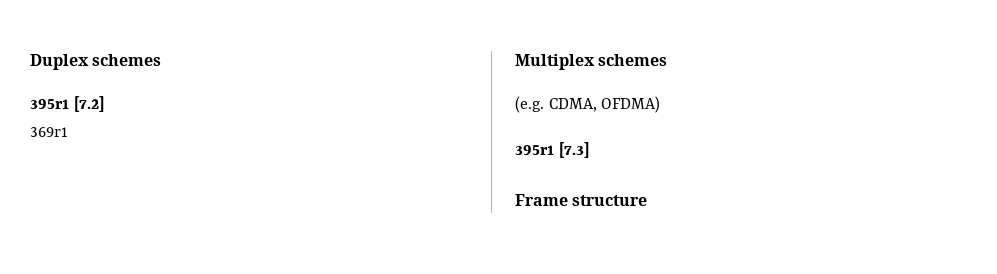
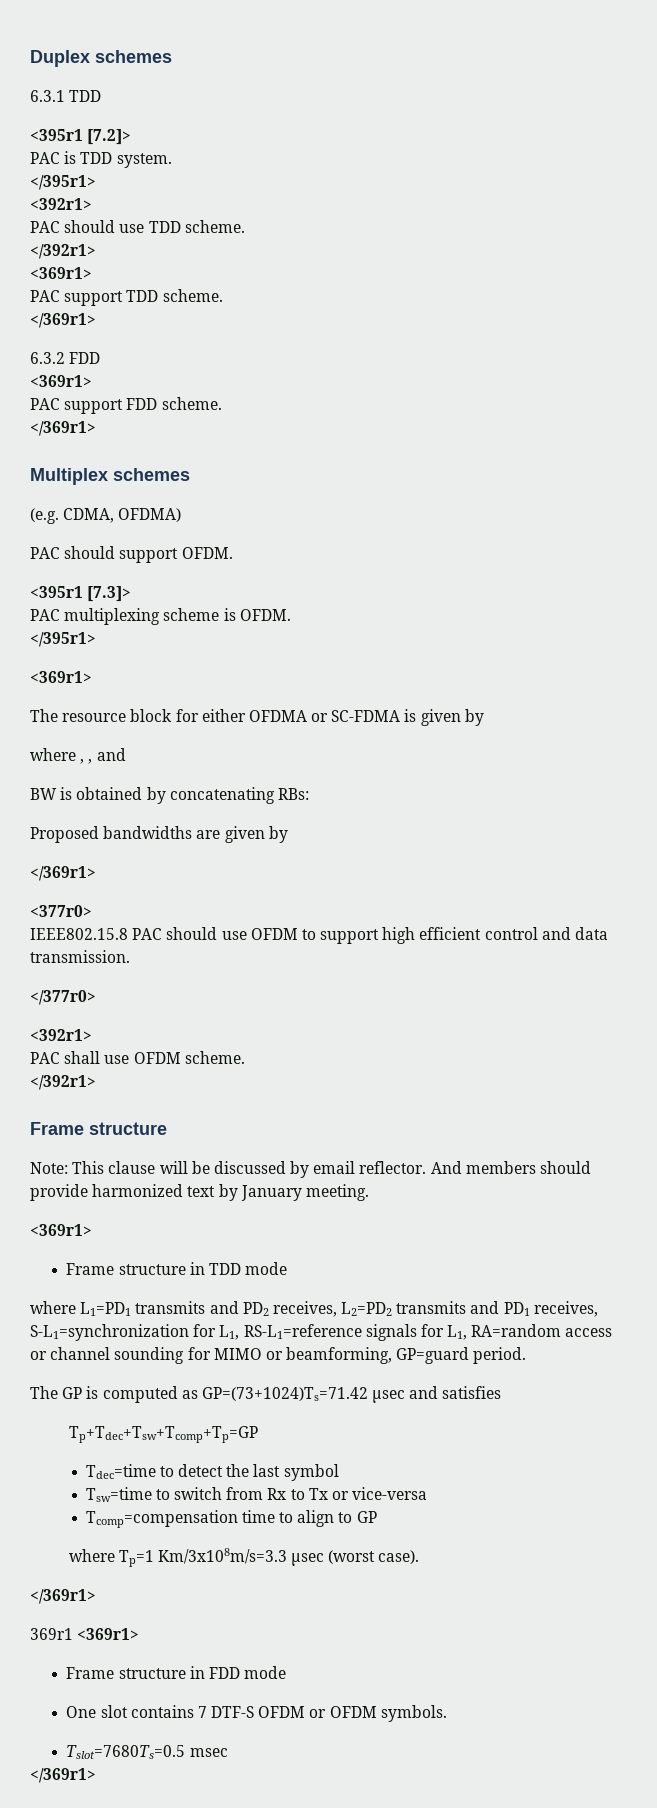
- 395r1 [7.2]
- 369r1
+ 6.3.1 TDD
+ <395r1 [7.2]>
+ PAC is TDD system.
+ </395r1>
+ <392r1>
+ PAC should use TDD scheme.
+ </392r1>
+ <369r1>
+ PAC support TDD scheme.
+ </369r1>
+ 6.3.2 FDD
+ <369r1>
+ PAC support FDD scheme.
+ </369r1>
- 395r1 [7.3]
+ PAC should support OFDM.
+ <395r1 [7.3]>
+ PAC multiplexing scheme is OFDM.
+ </395r1>
+ <369r1>
+ The resource block for either OFDMA or SC-FDMA is given by
+ where , , and
+ BW is obtained by concatenating RBs:
+ Proposed bandwidths are given by
+ </369r1>
+ <377r0>
+ IEEE802.15.8 PAC should use OFDM to support high efficient control and data transmission.
+ </377r0>
+ <392r1>
+ PAC shall use OFDM scheme.
+ </392r1>
  Frame structure
+ Note: This clause will be discussed by email reflector. And members should provide harmonized text by January meeting.
+ <369r1>
+ Frame structure in TDD mode
+ where L1=PD1 transmits and PD2 receives, L2=PD2 transmits and PD1 receives, S-L1=synchronization for L1, RS-L1=reference signals for L1, RA=random access or channel sounding for MIMO or beamforming, GP=guard period.
+ The GP is computed as GP=(73+1024)Ts=71.42 µsec and satisfies
+ Tp+Tdec+Tsw+Tcomp+Tp=GP
+ Tdec=time to detect the last symbol
+ Tsw=time to switch from Rx to Tx or vice-versa
+ Tcomp=compensation time to align to GP
+ where Tp=1 Km/3x108m/s=3.3 µsec (worst case).
+ </369r1>
+ 369r1 <369r1>
+ Frame structure in FDD mode
+ One slot contains 7 DTF-S OFDM or OFDM symbols.
+ Tslot=7680Ts=0.5 msec
+ </369r1>

